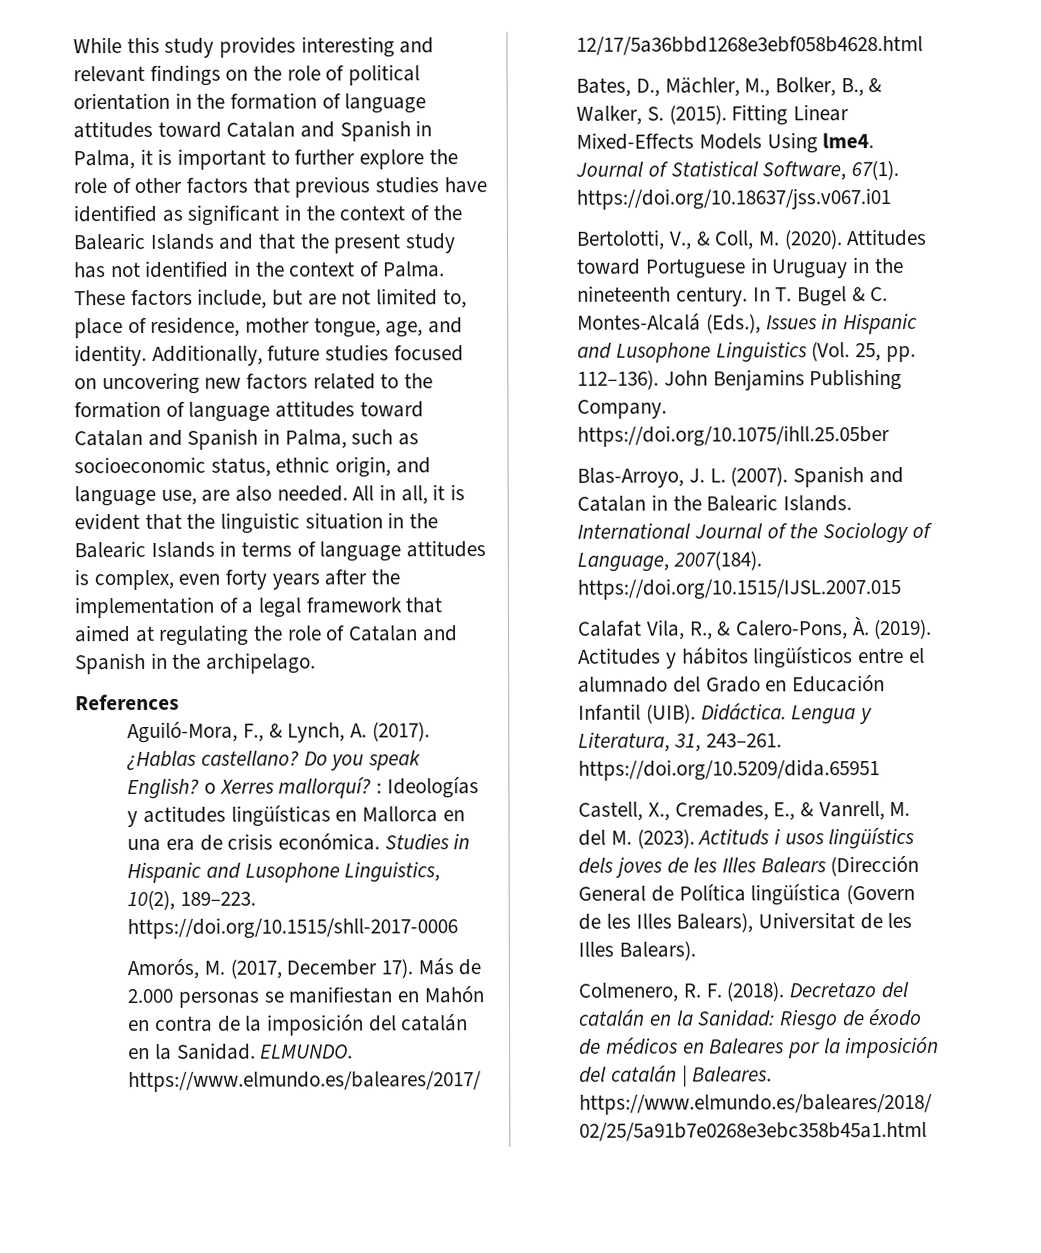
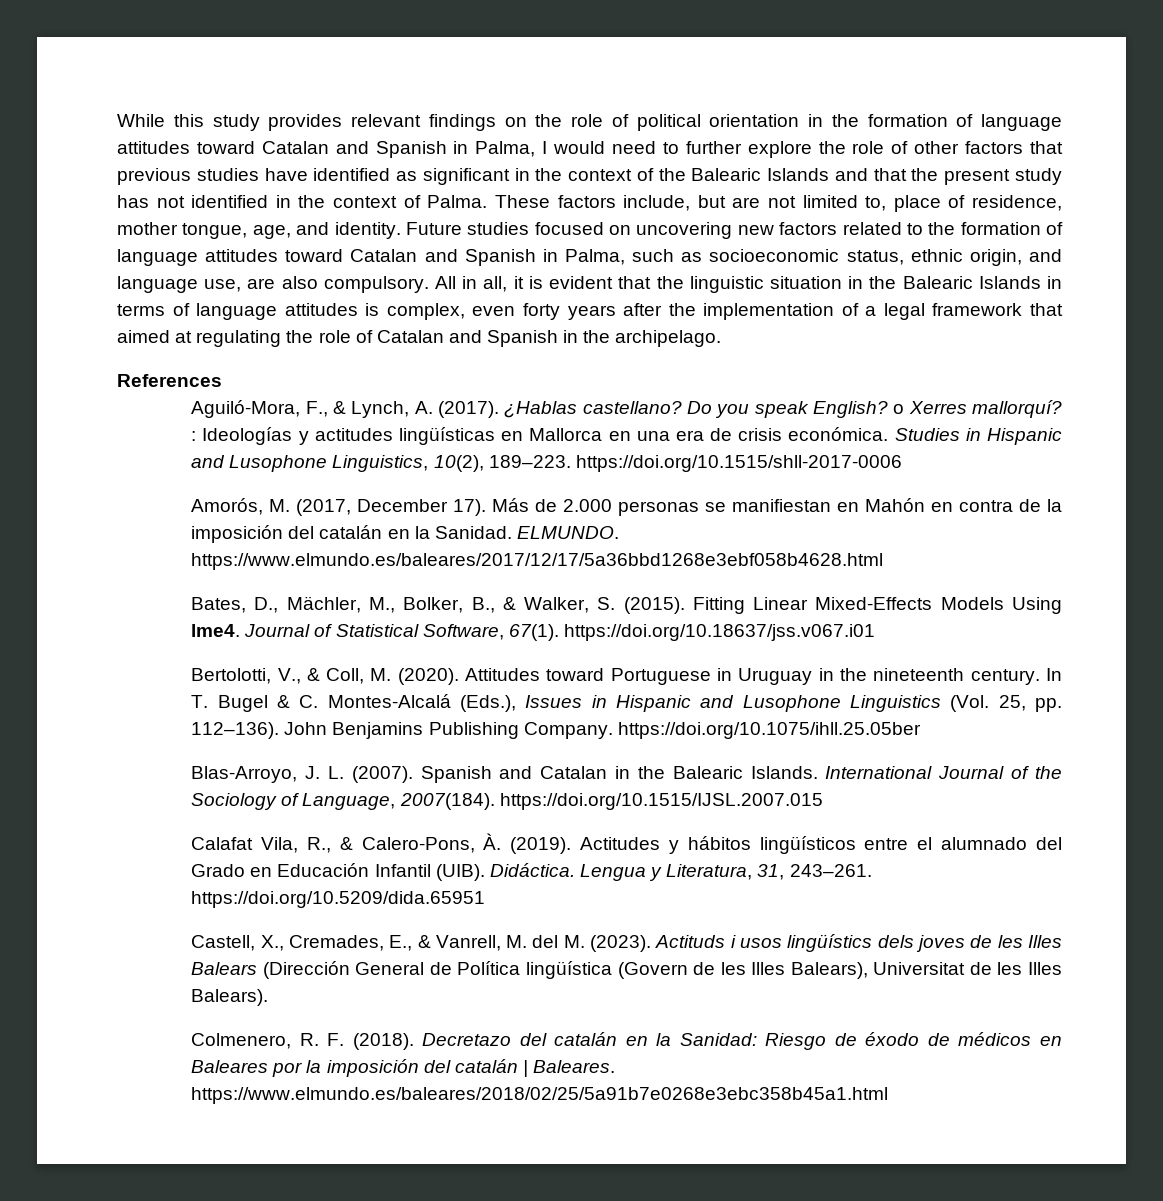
- While this study provides interesting and relevant findings on the role of political orientation in the formation of language attitudes toward Catalan and Spanish in Palma, it is important to further explore the role of other factors that previous studies have identified as significant in the context of the Balearic Islands and that the present study has not identified in the context of Palma.
+ While this study provides relevant findings on the role of political orientation in the formation of language attitudes toward Catalan and Spanish in Palma, I would need to further explore the role of other factors that previous studies have identified as significant in the context of the Balearic Islands and that the present study has not identified in the context of Palma.
- Additionally, future studies focused on uncovering new factors related to the formation of language attitudes toward Catalan and Spanish in Palma, such as socioeconomic status, ethnic origin, and language use, are also needed.
+ Future studies focused on uncovering new factors related to the formation of language attitudes toward Catalan and Spanish in Palma, such as socioeconomic status, ethnic origin, and language use, are also compulsory.

